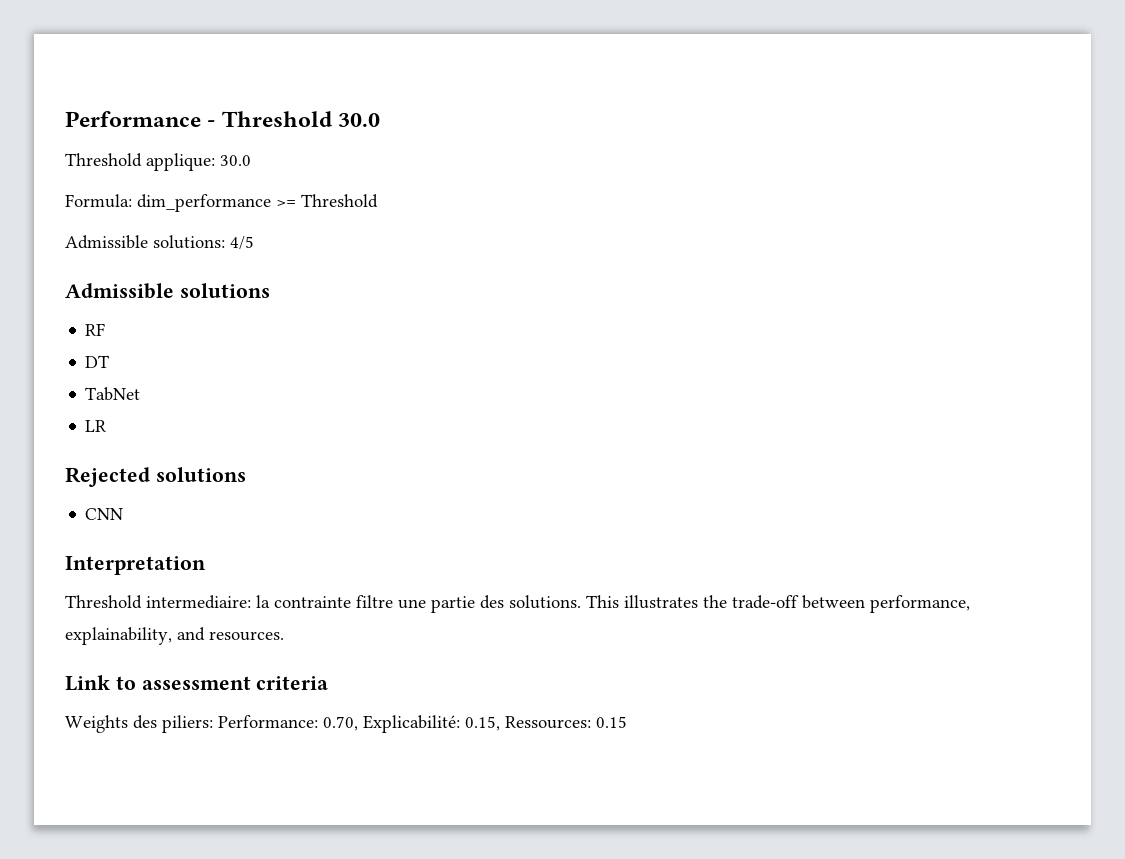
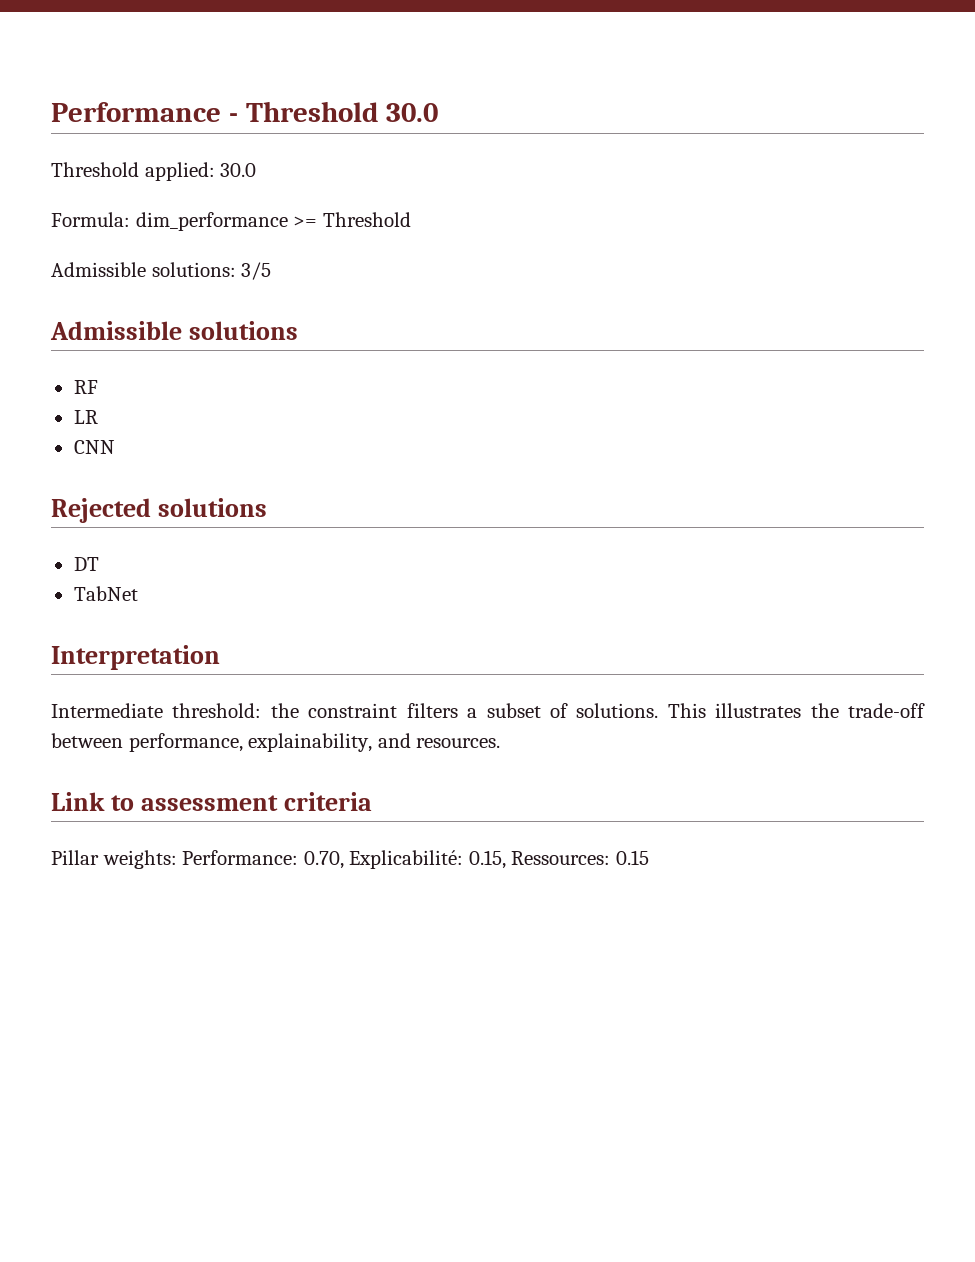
- Threshold applique: 30.0
+ Threshold applied: 30.0
- Admissible solutions: 4/5
+ Admissible solutions: 3/5
+ LR
+ CNN
+ Rejected solutions
  DT
  TabNet
- LR
- Rejected solutions
- CNN
  Interpretation
- Threshold intermediaire: la contrainte filtre une partie des solutions.
+ Intermediate threshold: the constraint filters a subset of solutions.
- Weights des piliers: Performance: 0.70, Explicabilité: 0.15, Ressources: 0.15
+ Pillar weights: Performance: 0.70, Explicabilité: 0.15, Ressources: 0.15

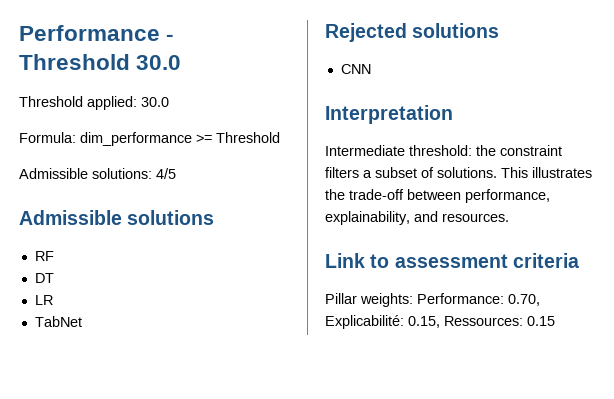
- Admissible solutions: 3/5
+ Admissible solutions: 4/5
+ DT
- CNN
+ TabNet
- DT
- TabNet
+ CNN

